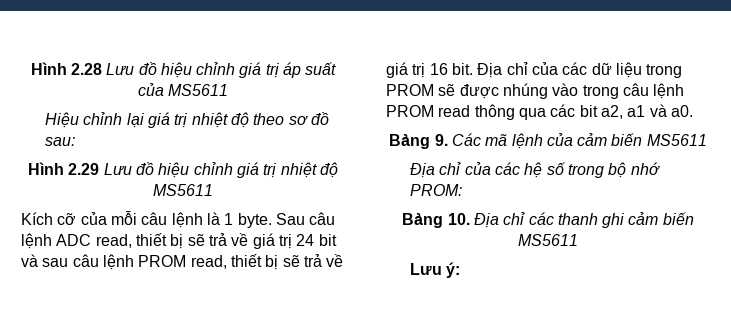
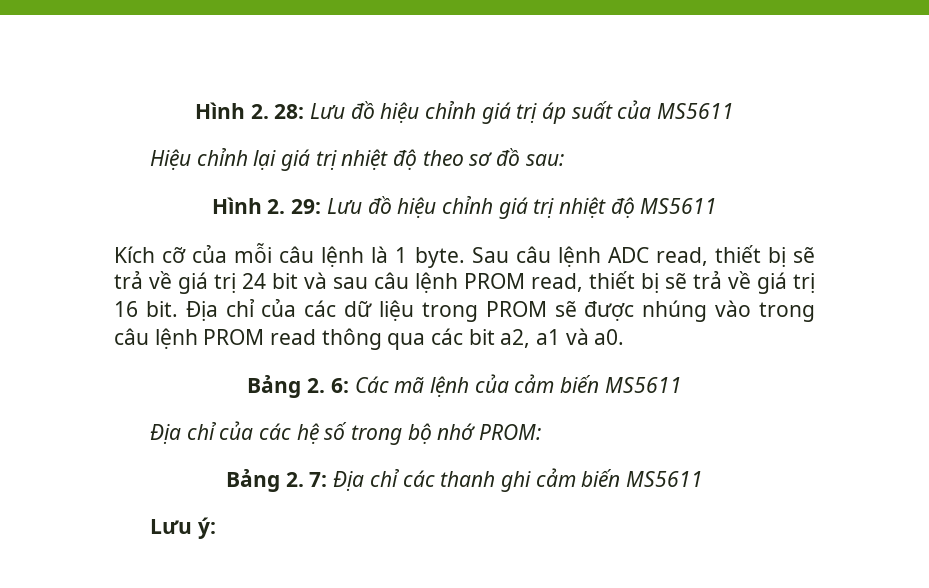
- Hình 2.28 Lưu đồ hiệu chỉnh giá trị áp suất của MS5611
+ Hình 2. 28: Lưu đồ hiệu chỉnh giá trị áp suất của MS5611
- Hình 2.29 Lưu đồ hiệu chỉnh giá trị nhiệt độ MS5611
+ Hình 2. 29: Lưu đồ hiệu chỉnh giá trị nhiệt độ MS5611
- Bảng 9. Các mã lệnh của cảm biến MS5611
+ Bảng 2. 6: Các mã lệnh của cảm biến MS5611
- Bảng 10. Địa chỉ các thanh ghi cảm biến MS5611
+ Bảng 2. 7: Địa chỉ các thanh ghi cảm biến MS5611

